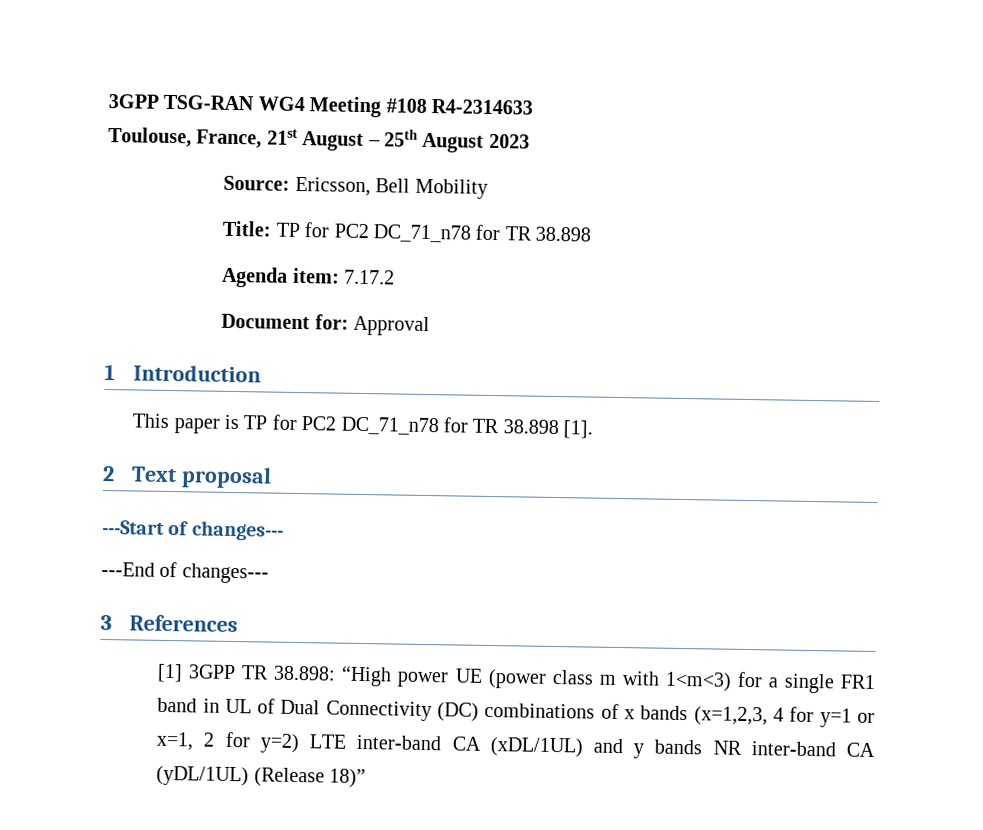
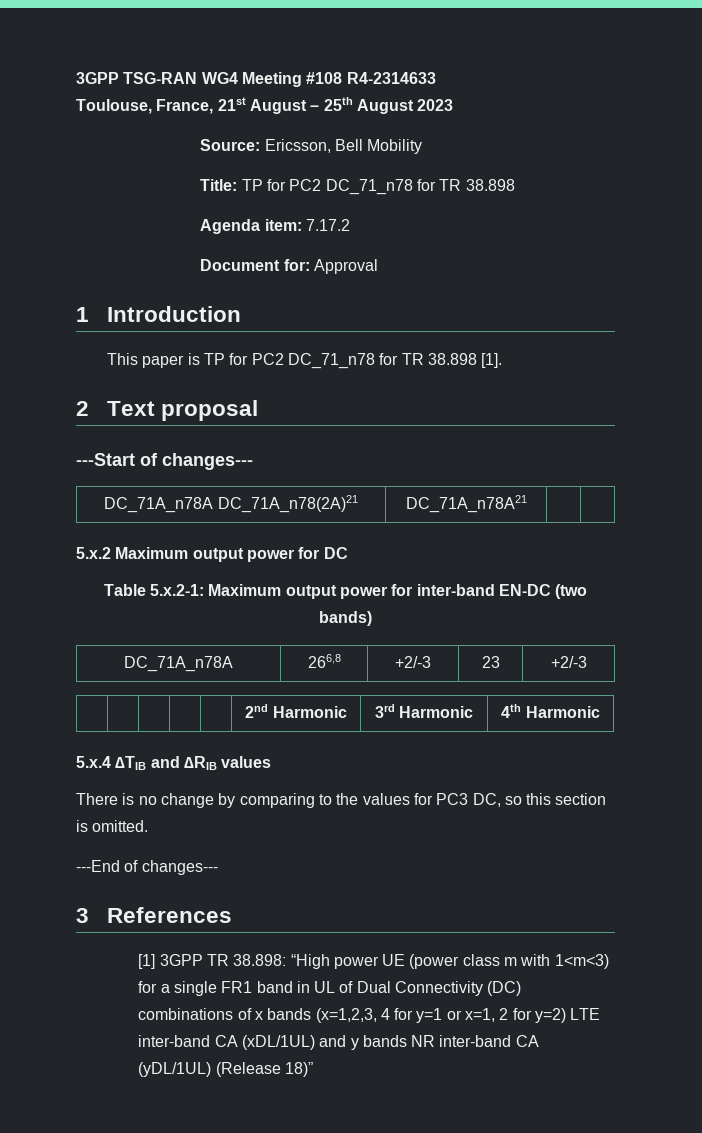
+ DC_71A_n78A DC_71A_n78(2A)21 | DC_71A_n78A21 | |
+ 5.x.2 Maximum output power for DC
+ Table 5.x.2-1: Maximum output power for inter-band EN-DC (two bands)
+ DC_71A_n78A | 266,8 | +2/-3 | 23 | +2/-3
+ | | | | | 2nd Harmonic | 3rd Harmonic | 4th Harmonic
+ 5.x.4 ∆TIB and ∆RIB values
+ There is no change by comparing to the values for PC3 DC, so this section is omitted.

